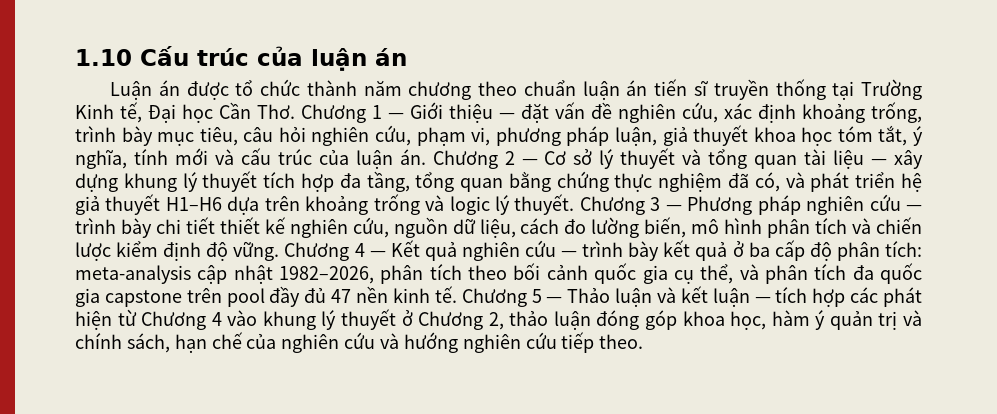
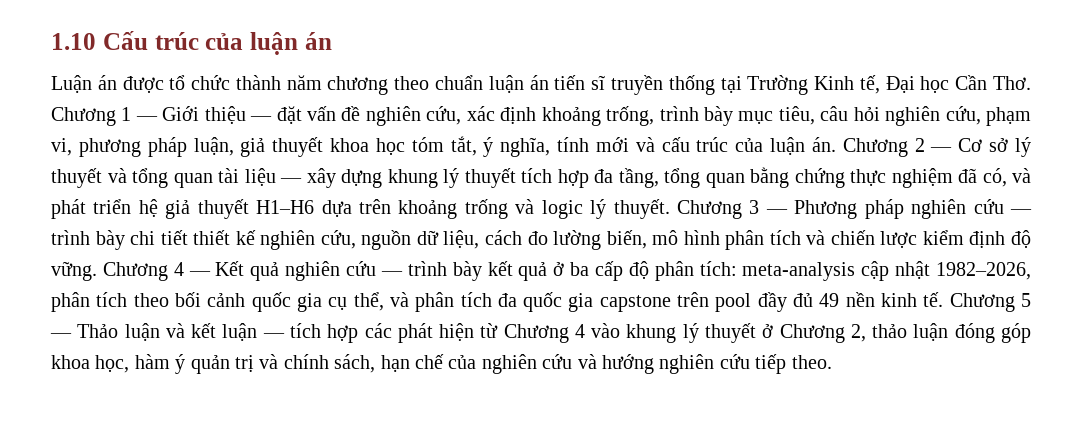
- Chương 4 — Kết quả nghiên cứu — trình bày kết quả ở ba cấp độ phân tích: meta-analysis cập nhật 1982–2026, phân tích theo bối cảnh quốc gia cụ thể, và phân tích đa quốc gia capstone trên pool đầy đủ 47 nền kinh tế.
+ Chương 4 — Kết quả nghiên cứu — trình bày kết quả ở ba cấp độ phân tích: meta-analysis cập nhật 1982–2026, phân tích theo bối cảnh quốc gia cụ thể, và phân tích đa quốc gia capstone trên pool đầy đủ 49 nền kinh tế.

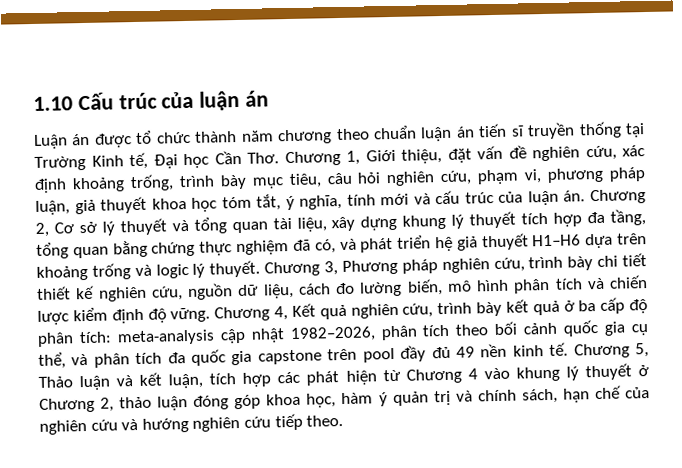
- Luận án được tổ chức thành năm chương theo chuẩn luận án tiến sĩ truyền thống tại Trường Kinh tế, Đại học Cần Thơ. Chương 1 — Giới thiệu — đặt vấn đề nghiên cứu, xác định khoảng trống, trình bày mục tiêu, câu hỏi nghiên cứu, phạm vi, phương pháp luận, giả thuyết khoa học tóm tắt, ý nghĩa, tính mới và cấu trúc của luận án.
+ Luận án được tổ chức thành năm chương theo chuẩn luận án tiến sĩ truyền thống tại Trường Kinh tế, Đại học Cần Thơ. Chương 1, Giới thiệu, đặt vấn đề nghiên cứu, xác định khoảng trống, trình bày mục tiêu, câu hỏi nghiên cứu, phạm vi, phương pháp luận, giả thuyết khoa học tóm tắt, ý nghĩa, tính mới và cấu trúc của luận án.
- Chương 2 — Cơ sở lý thuyết và tổng quan tài liệu — xây dựng khung lý thuyết tích hợp đa tầng, tổng quan bằng chứng thực nghiệm đã có, và phát triển hệ giả thuyết H1–H6 dựa trên khoảng trống và logic lý thuyết.
+ Chương 2, Cơ sở lý thuyết và tổng quan tài liệu, xây dựng khung lý thuyết tích hợp đa tầng, tổng quan bằng chứng thực nghiệm đã có, và phát triển hệ giả thuyết H1–H6 dựa trên khoảng trống và logic lý thuyết.
- Chương 3 — Phương pháp nghiên cứu — trình bày chi tiết thiết kế nghiên cứu, nguồn dữ liệu, cách đo lường biến, mô hình phân tích và chiến lược kiểm định độ vững.
+ Chương 3, Phương pháp nghiên cứu, trình bày chi tiết thiết kế nghiên cứu, nguồn dữ liệu, cách đo lường biến, mô hình phân tích và chiến lược kiểm định độ vững.
- Chương 4 — Kết quả nghiên cứu — trình bày kết quả ở ba cấp độ phân tích: meta-analysis cập nhật 1982–2026, phân tích theo bối cảnh quốc gia cụ thể, và phân tích đa quốc gia capstone trên pool đầy đủ 49 nền kinh tế.
+ Chương 4, Kết quả nghiên cứu, trình bày kết quả ở ba cấp độ phân tích: meta-analysis cập nhật 1982–2026, phân tích theo bối cảnh quốc gia cụ thể, và phân tích đa quốc gia capstone trên pool đầy đủ 49 nền kinh tế.
- Chương 5 — Thảo luận và kết luận — tích hợp các phát hiện từ Chương 4 vào khung lý thuyết ở Chương 2, thảo luận đóng góp khoa học, hàm ý quản trị và chính sách, hạn chế của nghiên cứu và hướng nghiên cứu tiếp theo.
+ Chương 5, Thảo luận và kết luận, tích hợp các phát hiện từ Chương 4 vào khung lý thuyết ở Chương 2, thảo luận đóng góp khoa học, hàm ý quản trị và chính sách, hạn chế của nghiên cứu và hướng nghiên cứu tiếp theo.

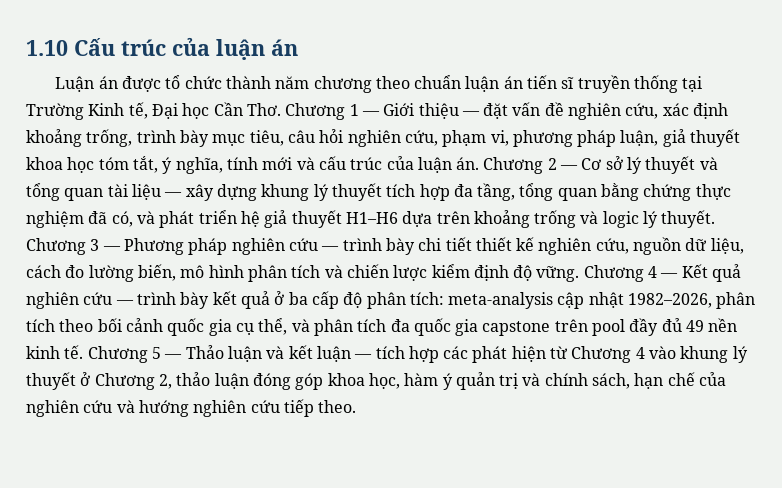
- Luận án được tổ chức thành năm chương theo chuẩn luận án tiến sĩ truyền thống tại Trường Kinh tế, Đại học Cần Thơ. Chương 1, Giới thiệu, đặt vấn đề nghiên cứu, xác định khoảng trống, trình bày mục tiêu, câu hỏi nghiên cứu, phạm vi, phương pháp luận, giả thuyết khoa học tóm tắt, ý nghĩa, tính mới và cấu trúc của luận án.
+ Luận án được tổ chức thành năm chương theo chuẩn luận án tiến sĩ truyền thống tại Trường Kinh tế, Đại học Cần Thơ. Chương 1 — Giới thiệu — đặt vấn đề nghiên cứu, xác định khoảng trống, trình bày mục tiêu, câu hỏi nghiên cứu, phạm vi, phương pháp luận, giả thuyết khoa học tóm tắt, ý nghĩa, tính mới và cấu trúc của luận án.
- Chương 2, Cơ sở lý thuyết và tổng quan tài liệu, xây dựng khung lý thuyết tích hợp đa tầng, tổng quan bằng chứng thực nghiệm đã có, và phát triển hệ giả thuyết H1–H6 dựa trên khoảng trống và logic lý thuyết.
+ Chương 2 — Cơ sở lý thuyết và tổng quan tài liệu — xây dựng khung lý thuyết tích hợp đa tầng, tổng quan bằng chứng thực nghiệm đã có, và phát triển hệ giả thuyết H1–H6 dựa trên khoảng trống và logic lý thuyết.
- Chương 3, Phương pháp nghiên cứu, trình bày chi tiết thiết kế nghiên cứu, nguồn dữ liệu, cách đo lường biến, mô hình phân tích và chiến lược kiểm định độ vững.
+ Chương 3 — Phương pháp nghiên cứu — trình bày chi tiết thiết kế nghiên cứu, nguồn dữ liệu, cách đo lường biến, mô hình phân tích và chiến lược kiểm định độ vững.
- Chương 4, Kết quả nghiên cứu, trình bày kết quả ở ba cấp độ phân tích: meta-analysis cập nhật 1982–2026, phân tích theo bối cảnh quốc gia cụ thể, và phân tích đa quốc gia capstone trên pool đầy đủ 49 nền kinh tế.
+ Chương 4 — Kết quả nghiên cứu — trình bày kết quả ở ba cấp độ phân tích: meta-analysis cập nhật 1982–2026, phân tích theo bối cảnh quốc gia cụ thể, và phân tích đa quốc gia capstone trên pool đầy đủ 49 nền kinh tế.
- Chương 5, Thảo luận và kết luận, tích hợp các phát hiện từ Chương 4 vào khung lý thuyết ở Chương 2, thảo luận đóng góp khoa học, hàm ý quản trị và chính sách, hạn chế của nghiên cứu và hướng nghiên cứu tiếp theo.
+ Chương 5 — Thảo luận và kết luận — tích hợp các phát hiện từ Chương 4 vào khung lý thuyết ở Chương 2, thảo luận đóng góp khoa học, hàm ý quản trị và chính sách, hạn chế của nghiên cứu và hướng nghiên cứu tiếp theo.

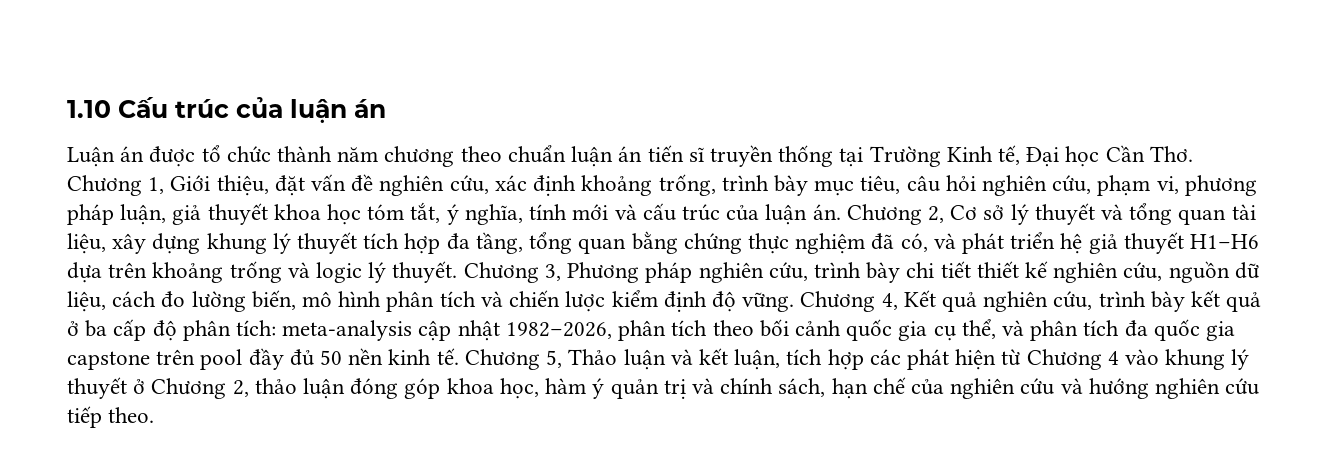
- Luận án được tổ chức thành năm chương theo chuẩn luận án tiến sĩ truyền thống tại Trường Kinh tế, Đại học Cần Thơ. Chương 1 — Giới thiệu — đặt vấn đề nghiên cứu, xác định khoảng trống, trình bày mục tiêu, câu hỏi nghiên cứu, phạm vi, phương pháp luận, giả thuyết khoa học tóm tắt, ý nghĩa, tính mới và cấu trúc của luận án.
+ Luận án được tổ chức thành năm chương theo chuẩn luận án tiến sĩ truyền thống tại Trường Kinh tế, Đại học Cần Thơ. Chương 1, Giới thiệu, đặt vấn đề nghiên cứu, xác định khoảng trống, trình bày mục tiêu, câu hỏi nghiên cứu, phạm vi, phương pháp luận, giả thuyết khoa học tóm tắt, ý nghĩa, tính mới và cấu trúc của luận án.
- Chương 2 — Cơ sở lý thuyết và tổng quan tài liệu — xây dựng khung lý thuyết tích hợp đa tầng, tổng quan bằng chứng thực nghiệm đã có, và phát triển hệ giả thuyết H1–H6 dựa trên khoảng trống và logic lý thuyết.
+ Chương 2, Cơ sở lý thuyết và tổng quan tài liệu, xây dựng khung lý thuyết tích hợp đa tầng, tổng quan bằng chứng thực nghiệm đã có, và phát triển hệ giả thuyết H1–H6 dựa trên khoảng trống và logic lý thuyết.
- Chương 3 — Phương pháp nghiên cứu — trình bày chi tiết thiết kế nghiên cứu, nguồn dữ liệu, cách đo lường biến, mô hình phân tích và chiến lược kiểm định độ vững.
+ Chương 3, Phương pháp nghiên cứu, trình bày chi tiết thiết kế nghiên cứu, nguồn dữ liệu, cách đo lường biến, mô hình phân tích và chiến lược kiểm định độ vững.
- Chương 4 — Kết quả nghiên cứu — trình bày kết quả ở ba cấp độ phân tích: meta-analysis cập nhật 1982–2026, phân tích theo bối cảnh quốc gia cụ thể, và phân tích đa quốc gia capstone trên pool đầy đủ 49 nền kinh tế.
+ Chương 4, Kết quả nghiên cứu, trình bày kết quả ở ba cấp độ phân tích: meta-analysis cập nhật 1982–2026, phân tích theo bối cảnh quốc gia cụ thể, và phân tích đa quốc gia capstone trên pool đầy đủ 50 nền kinh tế.
- Chương 5 — Thảo luận và kết luận — tích hợp các phát hiện từ Chương 4 vào khung lý thuyết ở Chương 2, thảo luận đóng góp khoa học, hàm ý quản trị và chính sách, hạn chế của nghiên cứu và hướng nghiên cứu tiếp theo.
+ Chương 5, Thảo luận và kết luận, tích hợp các phát hiện từ Chương 4 vào khung lý thuyết ở Chương 2, thảo luận đóng góp khoa học, hàm ý quản trị và chính sách, hạn chế của nghiên cứu và hướng nghiên cứu tiếp theo.

